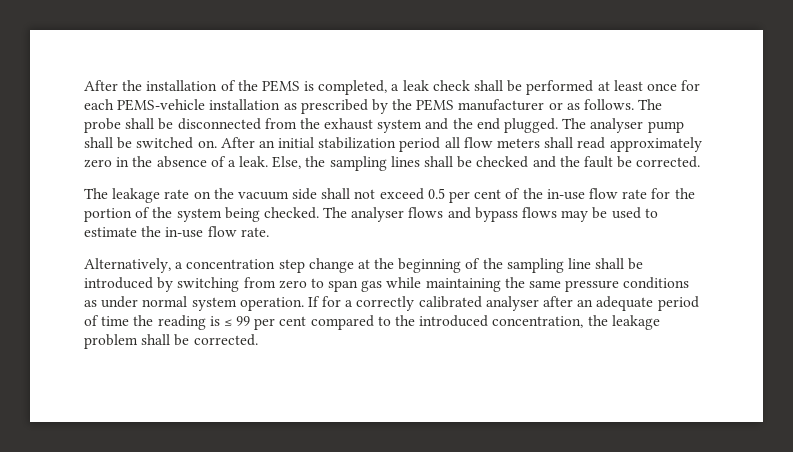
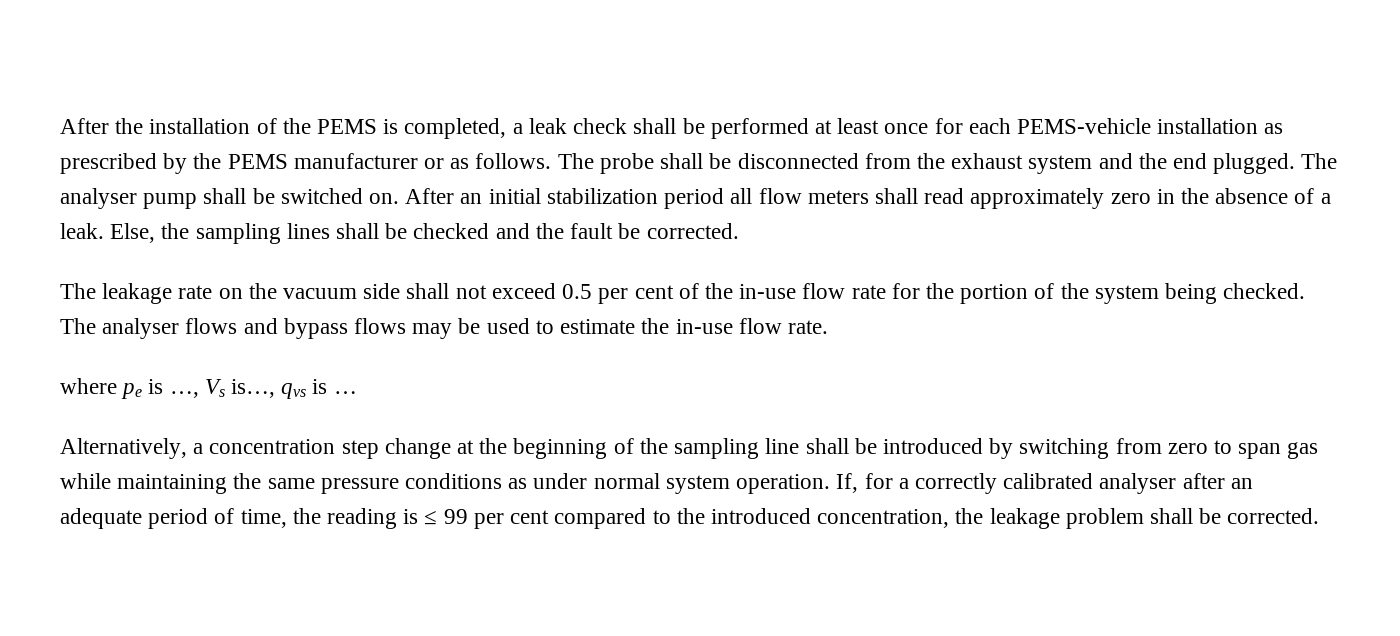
+ where pe is …, Vs is…, qvs is …
- If for a correctly calibrated analyser after an adequate period of time the reading is ≤ 99 per cent compared to the introduced concentration, the leakage problem shall be corrected.
+ If, for a correctly calibrated analyser after an adequate period of time, the reading is ≤ 99 per cent compared to the introduced concentration, the leakage problem shall be corrected.

